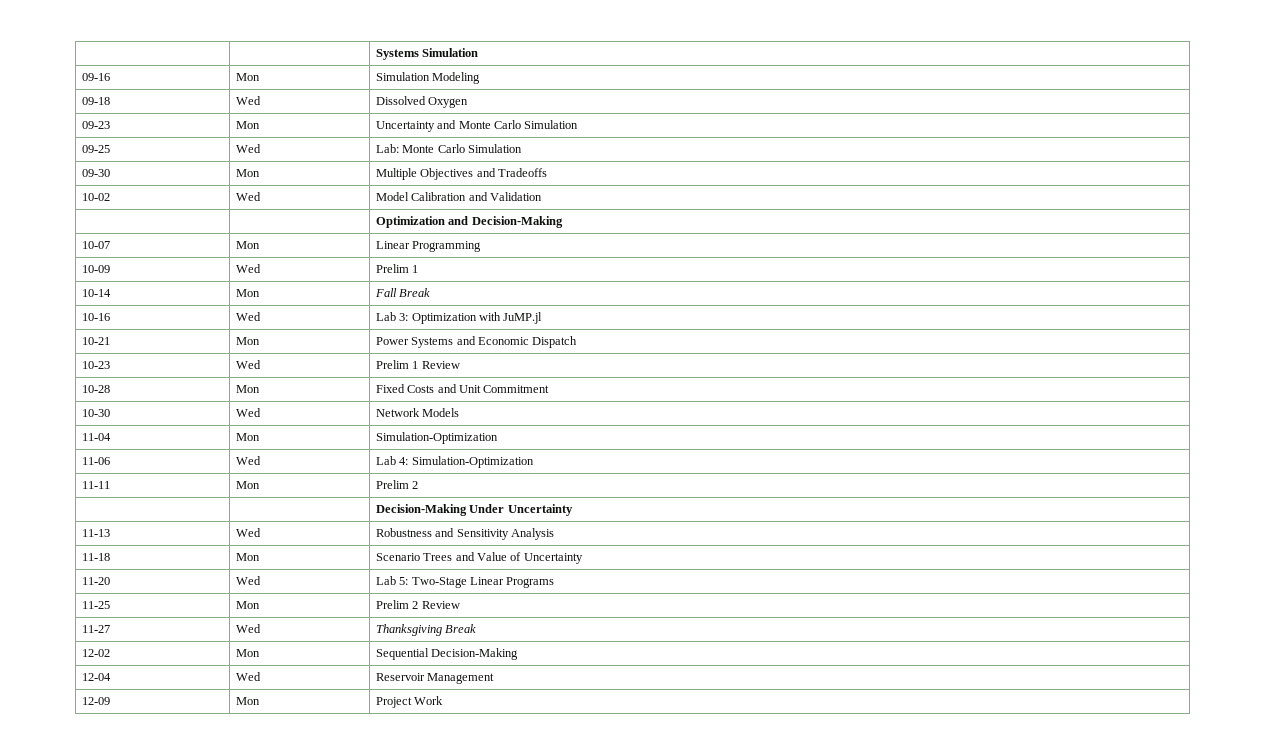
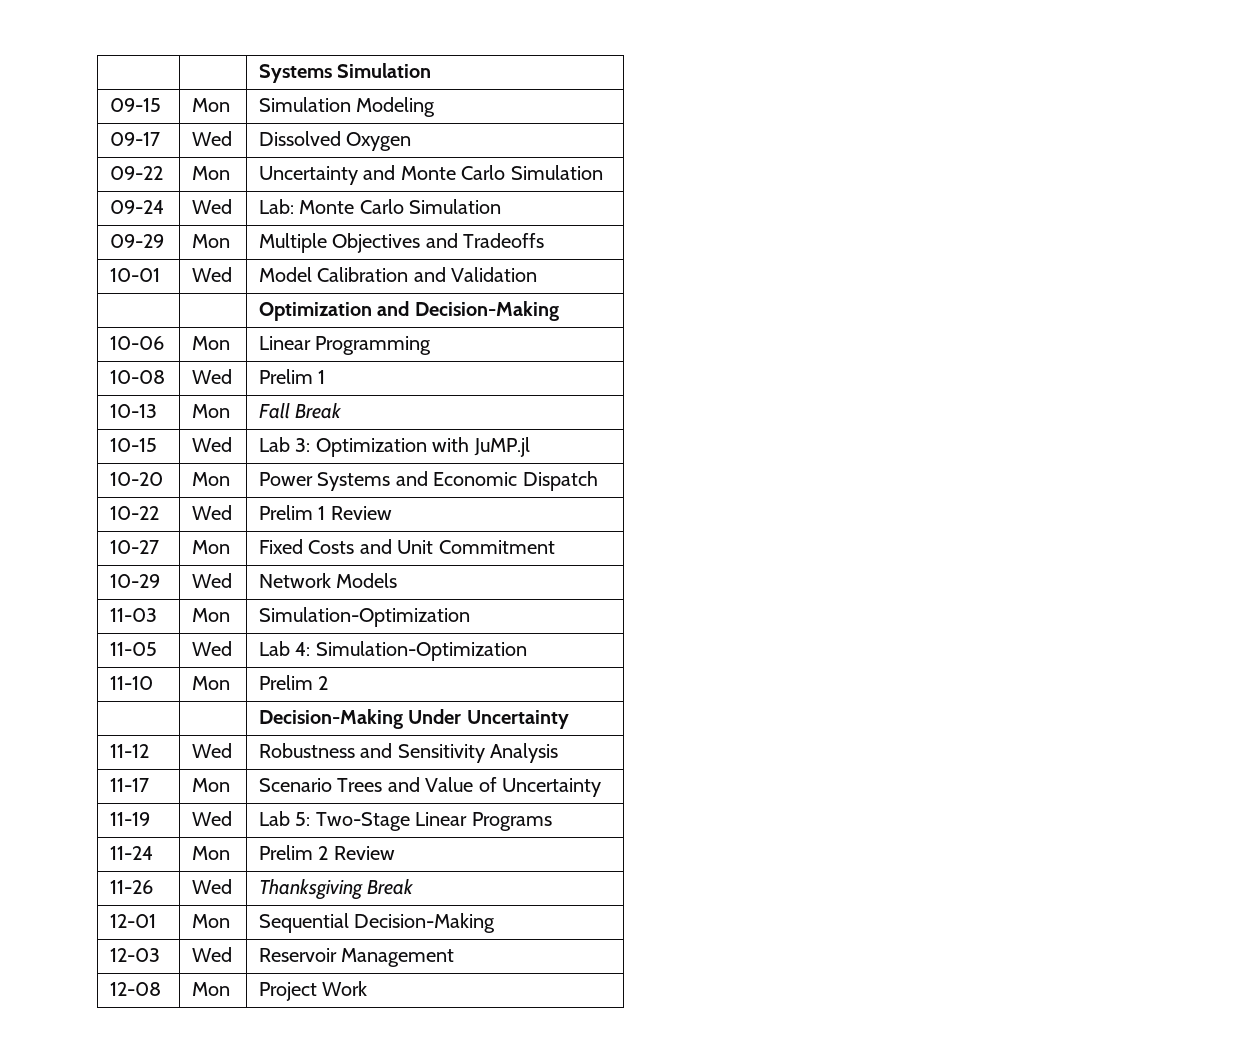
- 09-16 | Mon | Simulation Modeling
+ 09-15 | Mon | Simulation Modeling
- 09-18 | Wed | Dissolved Oxygen
+ 09-17 | Wed | Dissolved Oxygen
- 09-23 | Mon | Uncertainty and Monte Carlo Simulation
+ 09-22 | Mon | Uncertainty and Monte Carlo Simulation
- 09-25 | Wed | Lab: Monte Carlo Simulation
+ 09-24 | Wed | Lab: Monte Carlo Simulation
- 09-30 | Mon | Multiple Objectives and Tradeoffs
+ 09-29 | Mon | Multiple Objectives and Tradeoffs
- 10-02 | Wed | Model Calibration and Validation
+ 10-01 | Wed | Model Calibration and Validation
- 10-07 | Mon | Linear Programming
+ 10-06 | Mon | Linear Programming
- 10-09 | Wed | Prelim 1
+ 10-08 | Wed | Prelim 1
- 10-14 | Mon | Fall Break
+ 10-13 | Mon | Fall Break
- 10-16 | Wed | Lab 3: Optimization with JuMP.jl
+ 10-15 | Wed | Lab 3: Optimization with JuMP.jl
- 10-21 | Mon | Power Systems and Economic Dispatch
+ 10-20 | Mon | Power Systems and Economic Dispatch
- 10-23 | Wed | Prelim 1 Review
+ 10-22 | Wed | Prelim 1 Review
- 10-28 | Mon | Fixed Costs and Unit Commitment
+ 10-27 | Mon | Fixed Costs and Unit Commitment
- 10-30 | Wed | Network Models
+ 10-29 | Wed | Network Models
- 11-04 | Mon | Simulation-Optimization
+ 11-03 | Mon | Simulation-Optimization
- 11-06 | Wed | Lab 4: Simulation-Optimization
+ 11-05 | Wed | Lab 4: Simulation-Optimization
- 11-11 | Mon | Prelim 2
+ 11-10 | Mon | Prelim 2
- 11-13 | Wed | Robustness and Sensitivity Analysis
+ 11-12 | Wed | Robustness and Sensitivity Analysis
- 11-18 | Mon | Scenario Trees and Value of Uncertainty
+ 11-17 | Mon | Scenario Trees and Value of Uncertainty
- 11-20 | Wed | Lab 5: Two-Stage Linear Programs
+ 11-19 | Wed | Lab 5: Two-Stage Linear Programs
- 11-25 | Mon | Prelim 2 Review
+ 11-24 | Mon | Prelim 2 Review
- 11-27 | Wed | Thanksgiving Break
+ 11-26 | Wed | Thanksgiving Break
- 12-02 | Mon | Sequential Decision-Making
+ 12-01 | Mon | Sequential Decision-Making
- 12-04 | Wed | Reservoir Management
+ 12-03 | Wed | Reservoir Management
- 12-09 | Mon | Project Work
+ 12-08 | Mon | Project Work

